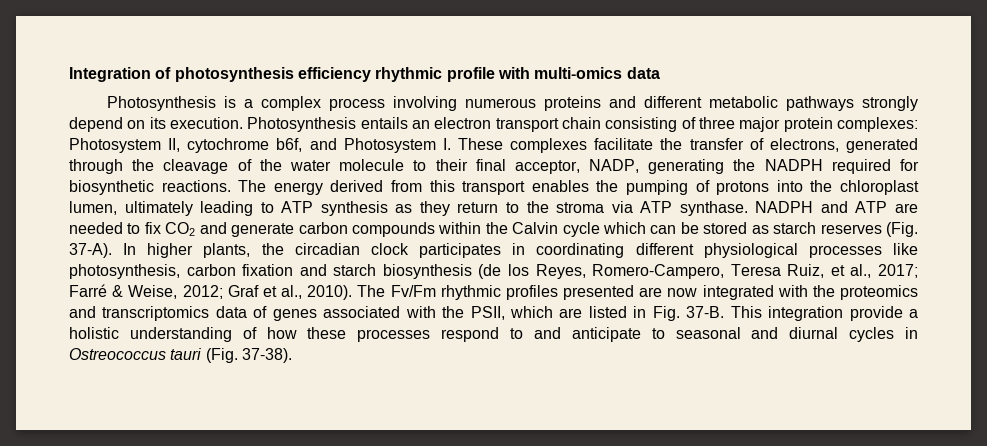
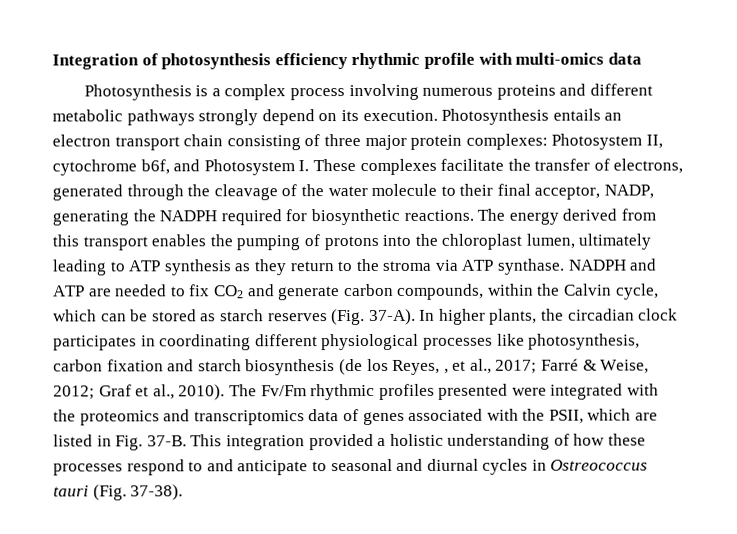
- NADPH and ATP are needed to fix CO2 and generate carbon compounds within the Calvin cycle which can be stored as starch reserves (Fig. 37-A).
+ NADPH and ATP are needed to fix CO2 and generate carbon compounds, within the Calvin cycle, which can be stored as starch reserves (Fig. 37-A).
- In higher plants, the circadian clock participates in coordinating different physiological processes like photosynthesis, carbon fixation and starch biosynthesis (de los Reyes, Romero-Campero, Teresa Ruiz, et al., 2017; Farré & Weise, 2012; Graf et al., 2010).
+ In higher plants, the circadian clock participates in coordinating different physiological processes like photosynthesis, carbon fixation and starch biosynthesis (de los Reyes, , et al., 2017; Farré & Weise, 2012; Graf et al., 2010).
- The Fv/Fm rhythmic profiles presented are now integrated with the proteomics and transcriptomics data of genes associated with the PSII, which are listed in Fig. 37-B.
+ The Fv/Fm rhythmic profiles presented were integrated with the proteomics and transcriptomics data of genes associated with the PSII, which are listed in Fig. 37-B.
- This integration provide a holistic understanding of how these processes respond to and anticipate to seasonal and diurnal cycles in Ostreococcus tauri (Fig. 37-38).
+ This integration provided a holistic understanding of how these processes respond to and anticipate to seasonal and diurnal cycles in Ostreococcus tauri (Fig. 37-38).

